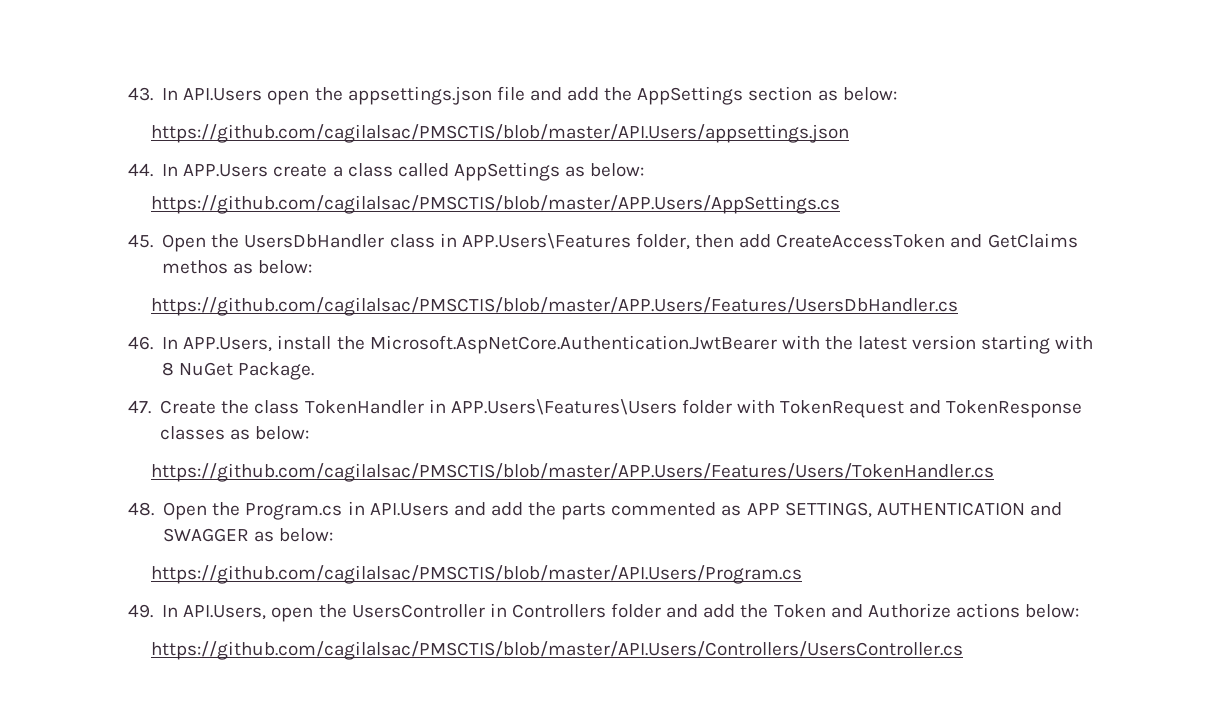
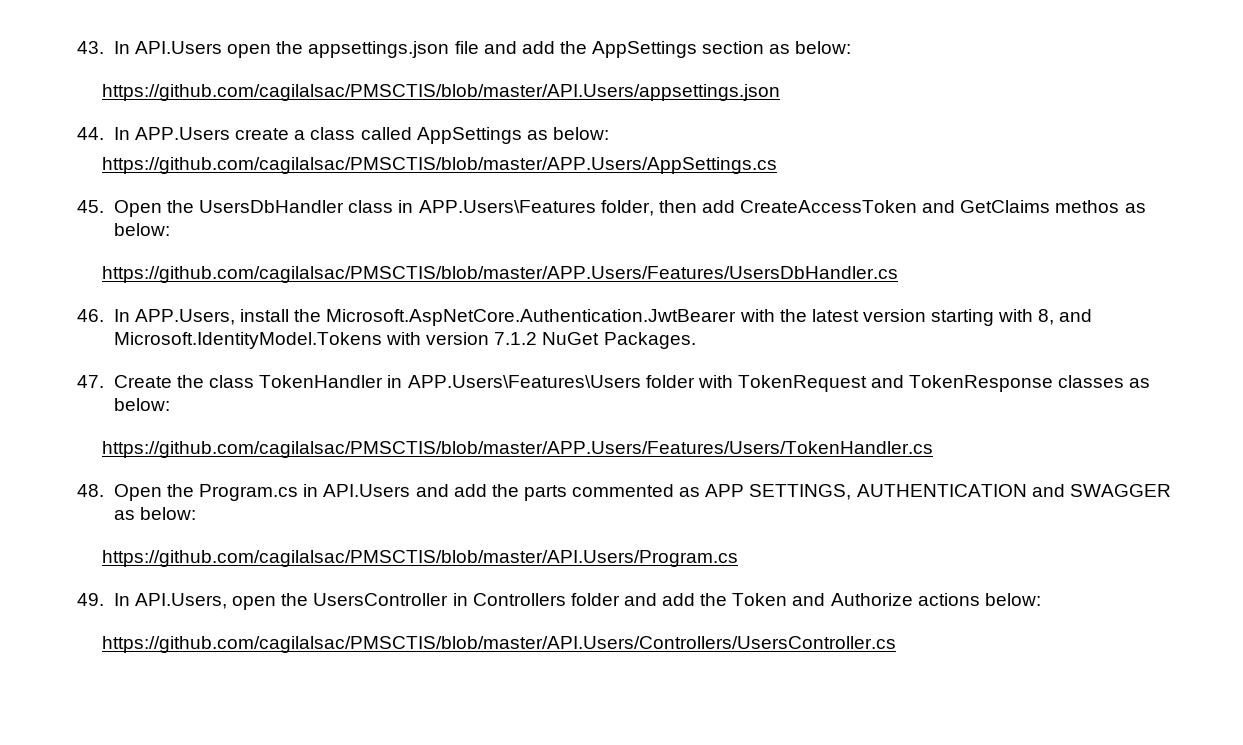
- 46. In APP.Users, install the Microsoft.AspNetCore.Authentication.JwtBearer with the latest version starting with 8 NuGet Package.
+ 46. In APP.Users, install the Microsoft.AspNetCore.Authentication.JwtBearer with the latest version starting with 8, and Microsoft.IdentityModel.Tokens with version 7.1.2 NuGet Packages.

